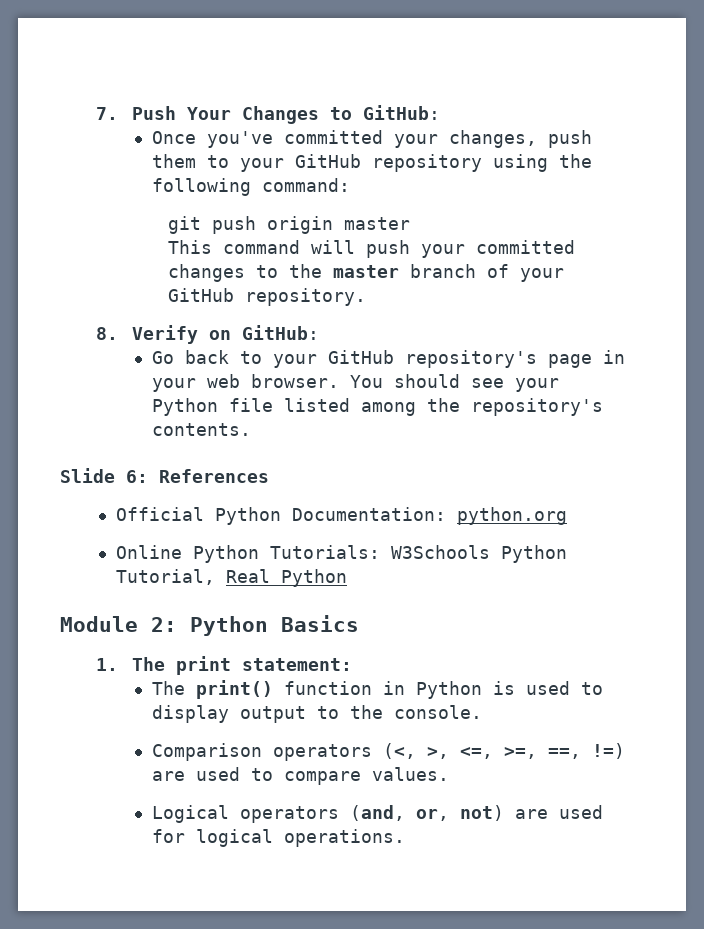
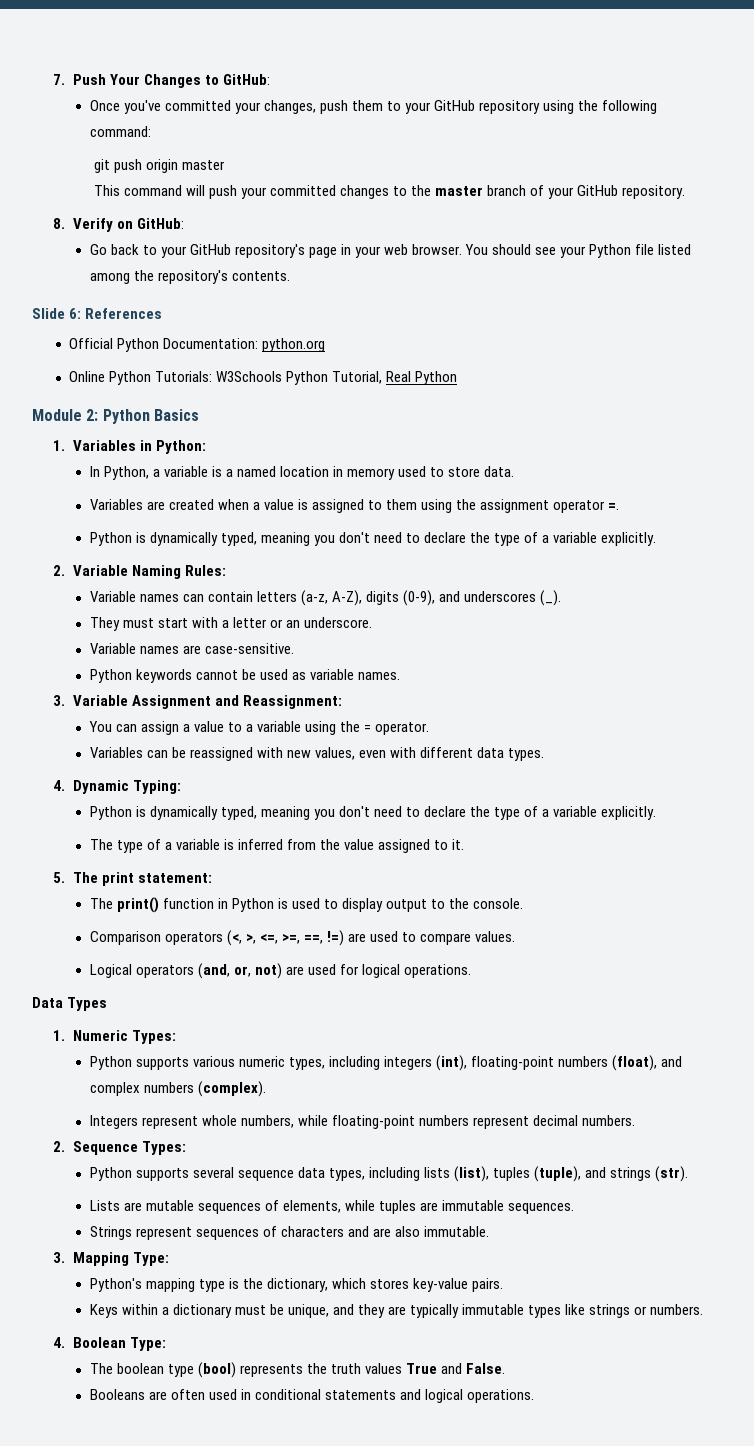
- 1. The print statement:
+ 1. Variables in Python:
+ In Python, a variable is a named location in memory used to store data.
+ Variables are created when a value is assigned to them using the assignment operator =.
+ Python is dynamically typed, meaning you don't need to declare the type of a variable explicitly.
+ 2. Variable Naming Rules:
+ Variable names can contain letters (a-z, A-Z), digits (0-9), and underscores (_).
+ They must start with a letter or an underscore.
+ Variable names are case-sensitive.
+ Python keywords cannot be used as variable names.
+ 3. Variable Assignment and Reassignment:
+ You can assign a value to a variable using the = operator.
+ Variables can be reassigned with new values, even with different data types.
+ 4. Dynamic Typing:
+ Python is dynamically typed, meaning you don't need to declare the type of a variable explicitly.
+ The type of a variable is inferred from the value assigned to it.
+ 5. The print statement:
+ Data Types
+ 1. Numeric Types:
+ Python supports various numeric types, including integers (int), floating-point numbers (float), and complex numbers (complex).
+ Integers represent whole numbers, while floating-point numbers represent decimal numbers.
+ 2. Sequence Types:
+ Python supports several sequence data types, including lists (list), tuples (tuple), and strings (str).
+ Lists are mutable sequences of elements, while tuples are immutable sequences.
+ Strings represent sequences of characters and are also immutable.
+ 3. Mapping Type:
+ Python's mapping type is the dictionary, which stores key-value pairs.
+ Keys within a dictionary must be unique, and they are typically immutable types like strings or numbers.
+ 4. Boolean Type:
+ The boolean type (bool) represents the truth values True and False.
+ Booleans are often used in conditional statements and logical operations.

